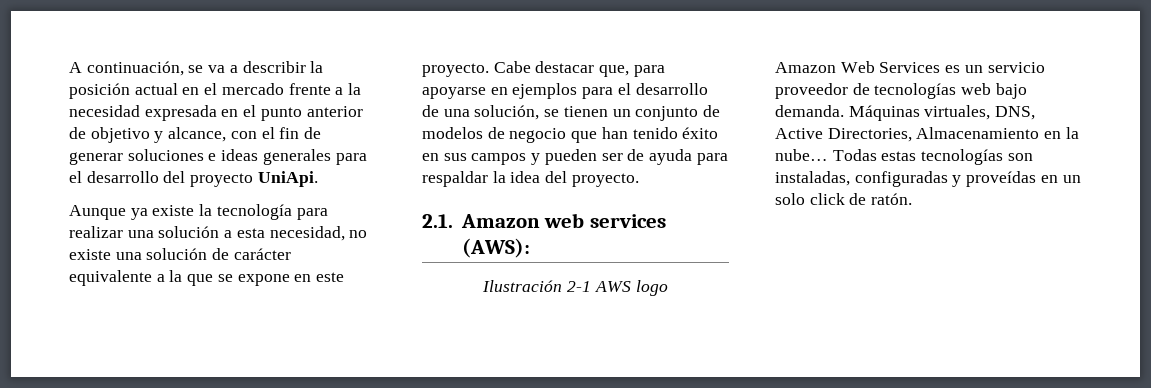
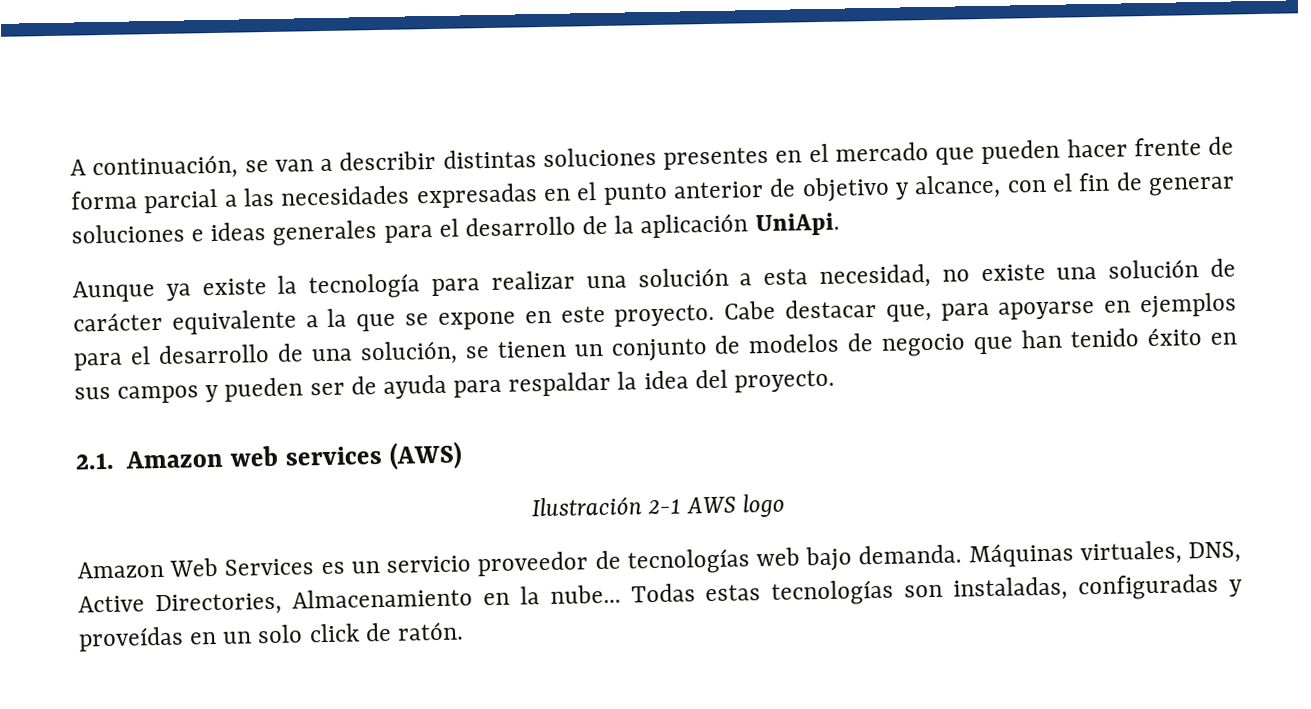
- A continuación, se va a describir la posición actual en el mercado frente a la necesidad expresada en el punto anterior de objetivo y alcance, con el fin de generar soluciones e ideas generales para el desarrollo del proyecto UniApi.
+ A continuación, se van a describir distintas soluciones presentes en el mercado que pueden hacer frente de forma parcial a las necesidades expresadas en el punto anterior de objetivo y alcance, con el fin de generar soluciones e ideas generales para el desarrollo de la aplicación UniApi.
- 2.1. Amazon web services (AWS):
+ 2.1. Amazon web services (AWS)

